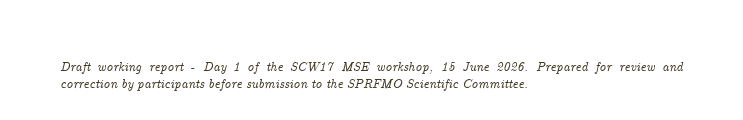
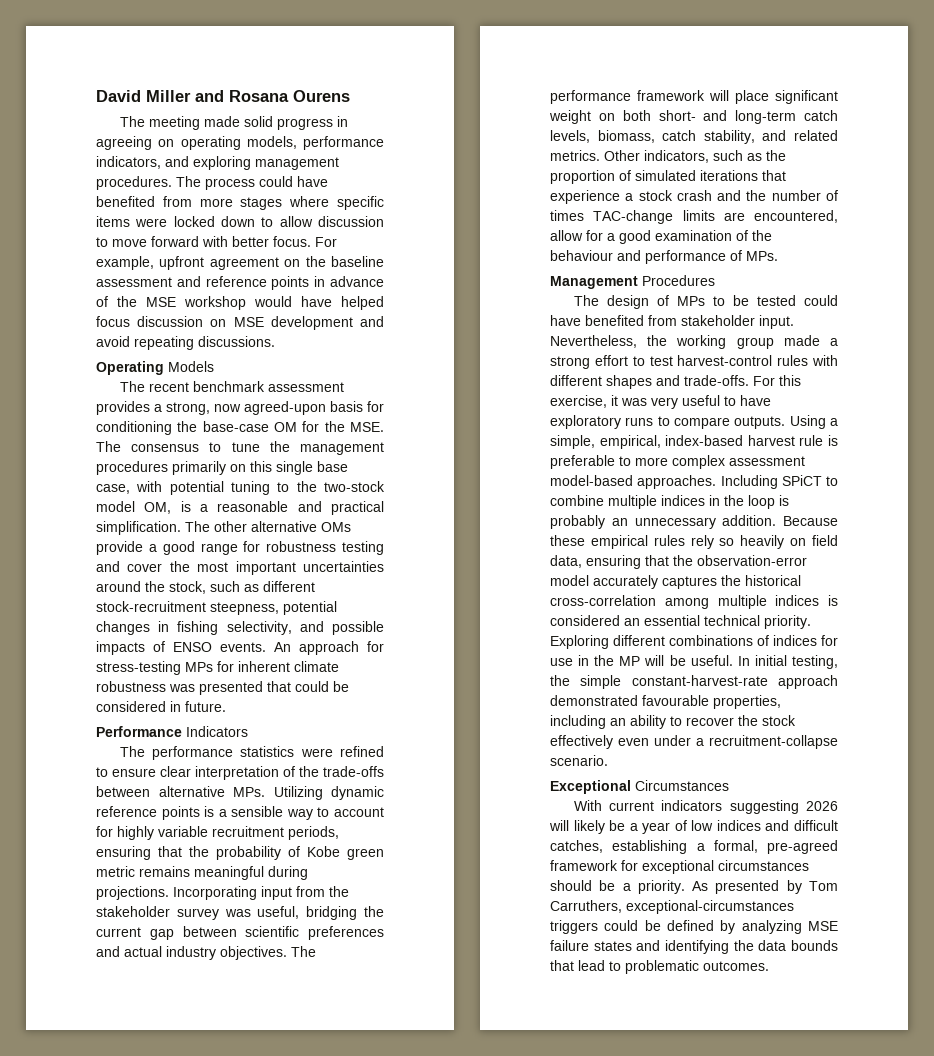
- Draft working report - Day 1 of the SCW17 MSE workshop, 15 June 2026. Prepared for review and correction by participants before submission to the SPRFMO Scientific Committee.
+ David Miller and Rosana Ourens
+ The meeting made solid progress in agreeing on operating models, performance indicators, and exploring management procedures. The process could have benefited from more stages where specific items were locked down to allow discussion to move forward with better focus. For example, upfront agreement on the baseline assessment and reference points in advance of the MSE workshop would have helped focus discussion on MSE development and avoid repeating discussions.
+ Operating Models
+ The recent benchmark assessment provides a strong, now agreed-upon basis for conditioning the base-case OM for the MSE. The consensus to tune the management procedures primarily on this single base case, with potential tuning to the two-stock model OM, is a reasonable and practical simplification. The other alternative OMs provide a good range for robustness testing and cover the most important uncertainties around the stock, such as different stock-recruitment steepness, potential changes in fishing selectivity, and possible impacts of ENSO events. An approach for stress-testing MPs for inherent climate robustness was presented that could be considered in future.
+ Performance Indicators
+ The performance statistics were refined to ensure clear interpretation of the trade-offs between alternative MPs. Utilizing dynamic reference points is a sensible way to account for highly variable recruitment periods, ensuring that the probability of Kobe green metric remains meaningful during projections. Incorporating input from the stakeholder survey was useful, bridging the current gap between scientific preferences and actual industry objectives. The performance framework will place significant weight on both short- and long-term catch levels, biomass, catch stability, and related metrics. Other indicators, such as the proportion of simulated iterations that experience a stock crash and the number of times TAC-change limits are encountered, allow for a good examination of the behaviour and performance of MPs.
+ Management Procedures
+ The design of MPs to be tested could have benefited from stakeholder input. Nevertheless, the working group made a strong effort to test harvest-control rules with different shapes and trade-offs. For this exercise, it was very useful to have exploratory runs to compare outputs. Using a simple, empirical, index-based harvest rule is preferable to more complex assessment model-based approaches. Including SPiCT to combine multiple indices in the loop is probably an unnecessary addition. Because these empirical rules rely so heavily on field data, ensuring that the observation-error model accurately captures the historical cross-correlation among multiple indices is considered an essential technical priority. Exploring different combinations of indices for use in the MP will be useful. In initial testing, the simple constant-harvest-rate approach demonstrated favourable properties, including an ability to recover the stock effectively even under a recruitment-collapse scenario.
+ Exceptional Circumstances
+ With current indicators suggesting 2026 will likely be a year of low indices and difficult catches, establishing a formal, pre-agreed framework for exceptional circumstances should be a priority. As presented by Tom Carruthers, exceptional-circumstances triggers could be defined by analyzing MSE failure states and identifying the data bounds that lead to problematic outcomes.

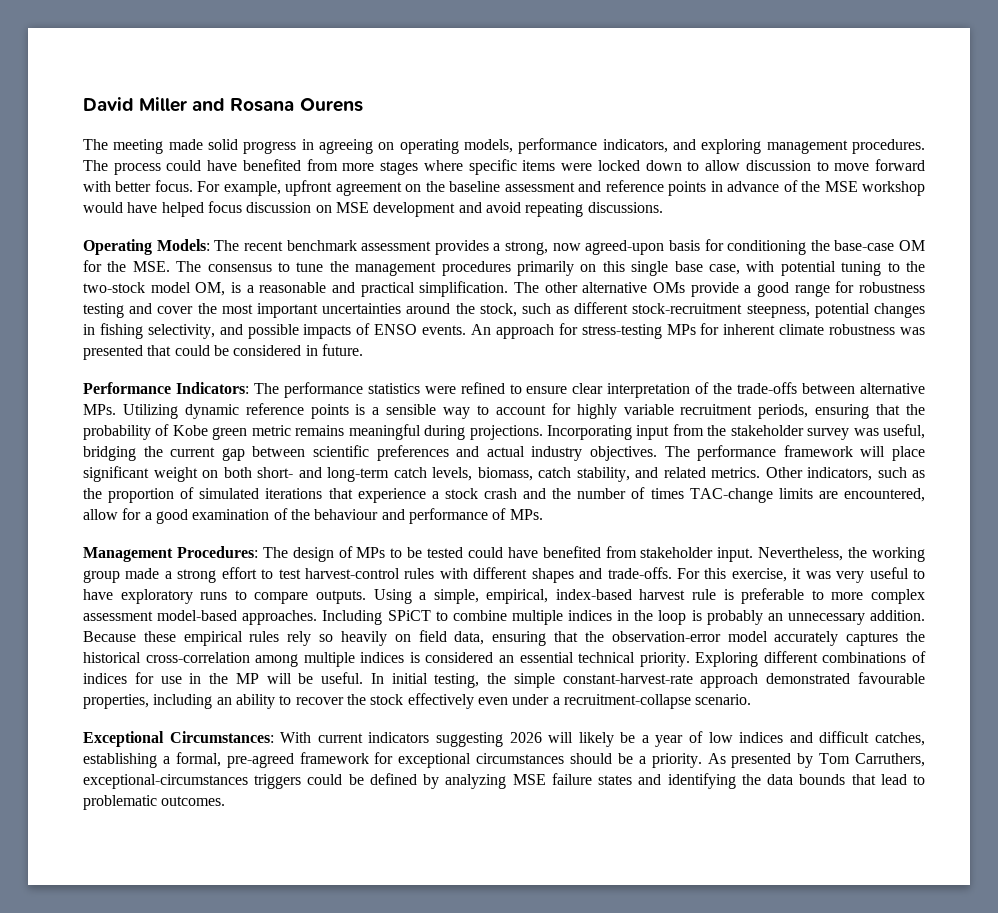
- Operating Models
- The recent benchmark assessment provides a strong, now agreed-upon basis for conditioning the base-case OM for the MSE. The consensus to tune the management procedures primarily on this single base case, with potential tuning to the two-stock model OM, is a reasonable and practical simplification.
+ Operating Models: The recent benchmark assessment provides a strong, now agreed-upon basis for conditioning the base-case OM for the MSE. The consensus to tune the management procedures primarily on this single base case, with potential tuning to the two-stock model OM, is a reasonable and practical simplification.
- Performance Indicators
- The performance statistics were refined to ensure clear interpretation of the trade-offs between alternative MPs. Utilizing dynamic reference points is a sensible way to account for highly variable recruitment periods, ensuring that the probability of Kobe green metric remains meaningful during projections.
+ Performance Indicators: The performance statistics were refined to ensure clear interpretation of the trade-offs between alternative MPs. Utilizing dynamic reference points is a sensible way to account for highly variable recruitment periods, ensuring that the probability of Kobe green metric remains meaningful during projections.
- Management Procedures
- The design of MPs to be tested could have benefited from stakeholder input.
+ Management Procedures: The design of MPs to be tested could have benefited from stakeholder input.
- Exceptional Circumstances
- With current indicators suggesting 2026 will likely be a year of low indices and difficult catches, establishing a formal, pre-agreed framework for exceptional circumstances should be a priority.
+ Exceptional Circumstances: With current indicators suggesting 2026 will likely be a year of low indices and difficult catches, establishing a formal, pre-agreed framework for exceptional circumstances should be a priority.

